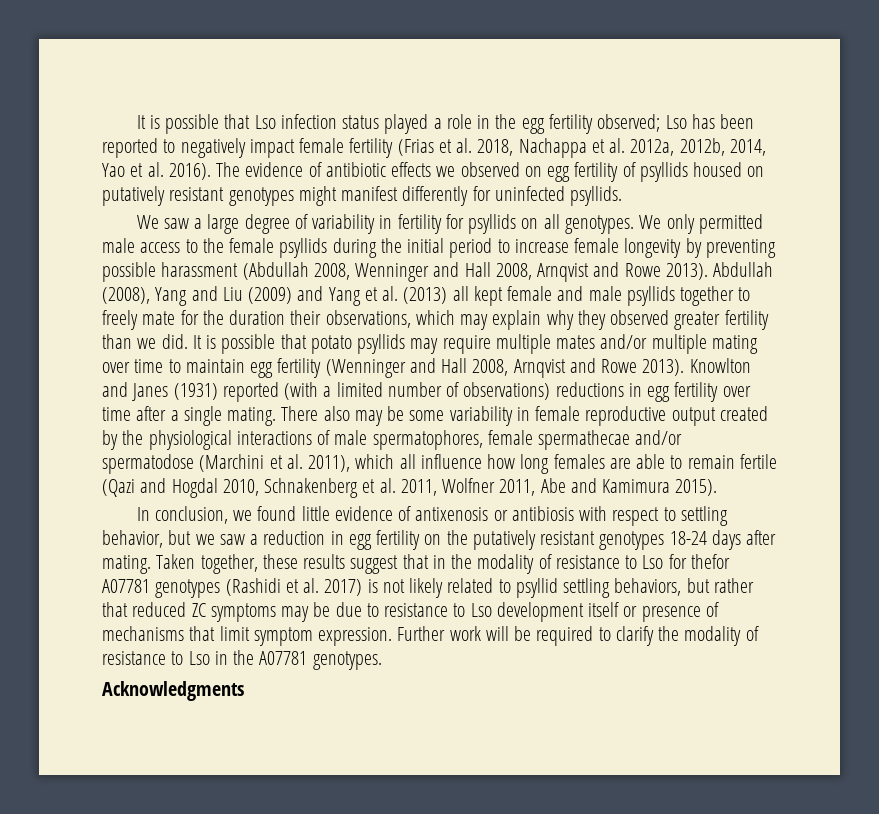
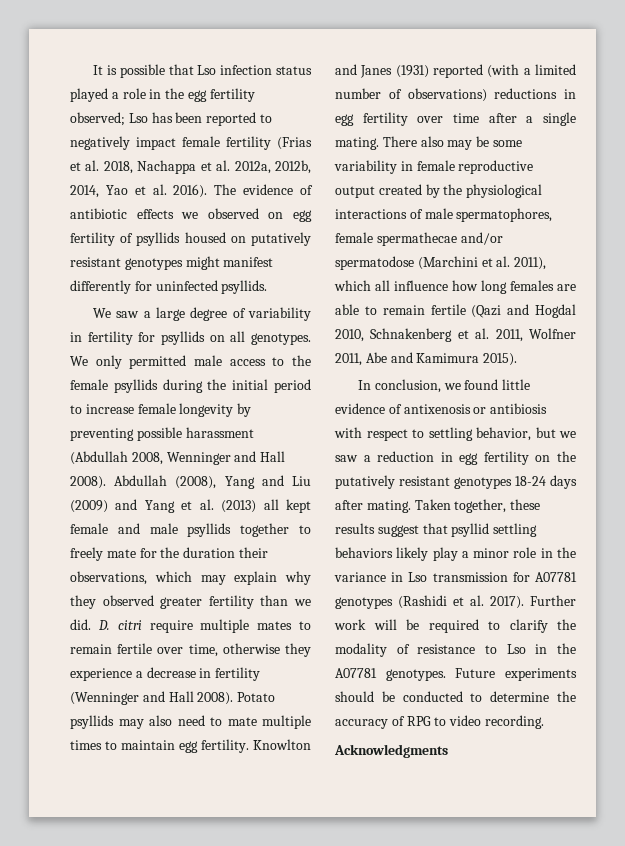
- We only permitted male access to the female psyllids during the initial period to increase female longevity by preventing possible harassment (Abdullah 2008, Wenninger and Hall 2008, Arnqvist and Rowe 2013).
+ We only permitted male access to the female psyllids during the initial period to increase female longevity by preventing possible harassment (Abdullah 2008, Wenninger and Hall 2008).
- It is possible that potato psyllids may require multiple mates and/or multiple mating over time to maintain egg fertility (Wenninger and Hall 2008, Arnqvist and Rowe 2013).
+ D. citri require multiple mates to remain fertile over time, otherwise they experience a decrease in fertility (Wenninger and Hall 2008). Potato psyllids may also need to mate multiple times to maintain egg fertility.
- Taken together, these results suggest that in the modality of resistance to Lso for thefor A07781 genotypes (Rashidi et al. 2017) is not likely related to psyllid settling behaviors, but rather that reduced ZC symptoms may be due to resistance to Lso development itself or presence of mechanisms that limit symptom expression.
+ Taken together, these results suggest that psyllid settling behaviors likely play a minor role in the variance in Lso transmission for A07781 genotypes (Rashidi et al. 2017).
+ Future experiments should be conducted to determine the accuracy of RPG to video recording.

